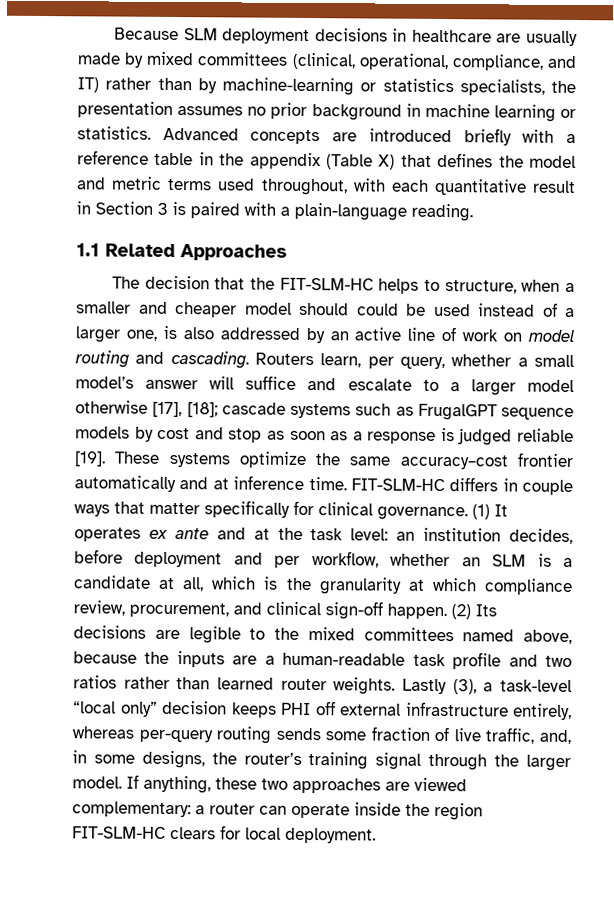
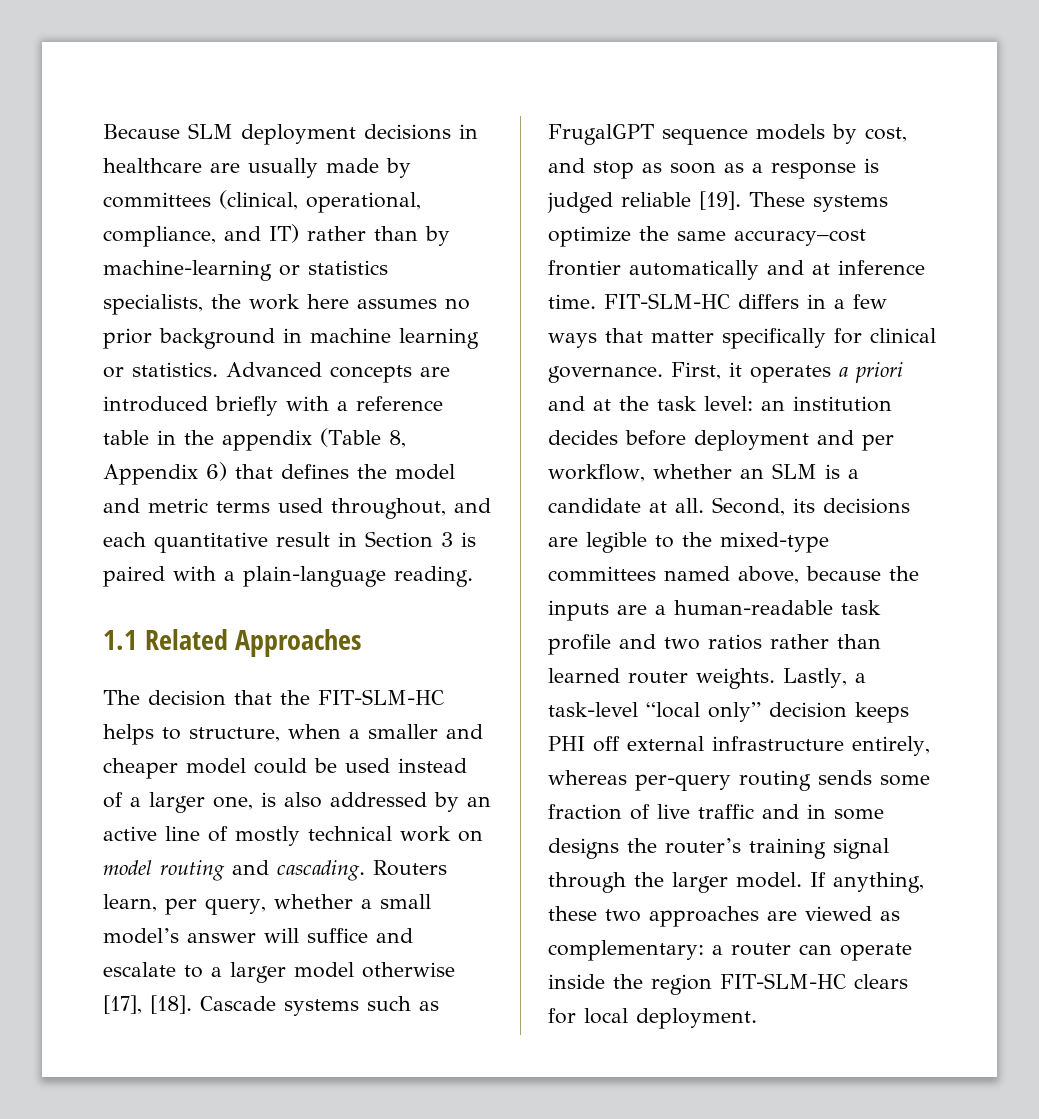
- Because SLM deployment decisions in healthcare are usually made by mixed committees (clinical, operational, compliance, and IT) rather than by machine-learning or statistics specialists, the presentation assumes no prior background in machine learning or statistics.
+ Because SLM deployment decisions in healthcare are usually made by committees (clinical, operational, compliance, and IT) rather than by machine-learning or statistics specialists, the work here assumes no prior background in machine learning or statistics.
- Advanced concepts are introduced briefly with a reference table in the appendix (Table X) that defines the model and metric terms used throughout, with each quantitative result in Section 3 is paired with a plain-language reading.
+ Advanced concepts are introduced briefly with a reference table in the appendix (Table 8, Appendix 6) that defines the model and metric terms used throughout, and each quantitative result in Section 3 is paired with a plain-language reading.
- The decision that the FIT-SLM-HC helps to structure, when a smaller and cheaper model should could be used instead of a larger one, is also addressed by an active line of work on model routing and cascading.
+ The decision that the FIT-SLM-HC helps to structure, when a smaller and cheaper model could be used instead of a larger one, is also addressed by an active line of mostly technical work on model routing and cascading.
- Routers learn, per query, whether a small model’s answer will suffice and escalate to a larger model otherwise [17], [18]; cascade systems such as FrugalGPT sequence models by cost and stop as soon as a response is judged reliable [19].
+ Routers learn, per query, whether a small model’s answer will suffice and escalate to a larger model otherwise [17], [18]. Cascade systems such as FrugalGPT sequence models by cost, and stop as soon as a response is judged reliable [19].
- FIT-SLM-HC differs in couple ways that matter specifically for clinical governance.
+ FIT-SLM-HC differs in a few ways that matter specifically for clinical governance.
- (1) It operates ex ante and at the task level: an institution decides, before deployment and per workflow, whether an SLM is a candidate at all, which is the granularity at which compliance review, procurement, and clinical sign-off happen. (2) Its decisions are legible to the mixed committees named above, because the inputs are a human-readable task profile and two ratios rather than learned router weights.
+ First, it operates a priori and at the task level: an institution decides before deployment and per workflow, whether an SLM is a candidate at all. Second, its decisions are legible to the mixed-type committees named above, because the inputs are a human-readable task profile and two ratios rather than learned router weights.
- Lastly (3), a task-level “local only” decision keeps PHI off external infrastructure entirely, whereas per-query routing sends some fraction of live traffic, and, in some designs, the router’s training signal through the larger model.
+ Lastly, a task-level “local only” decision keeps PHI off external infrastructure entirely, whereas per-query routing sends some fraction of live traffic and in some designs the router’s training signal through the larger model.
- If anything, these two approaches are viewed complementary: a router can operate inside the region FIT-SLM-HC clears for local deployment.
+ If anything, these two approaches are viewed as complementary: a router can operate inside the region FIT-SLM-HC clears for local deployment.

